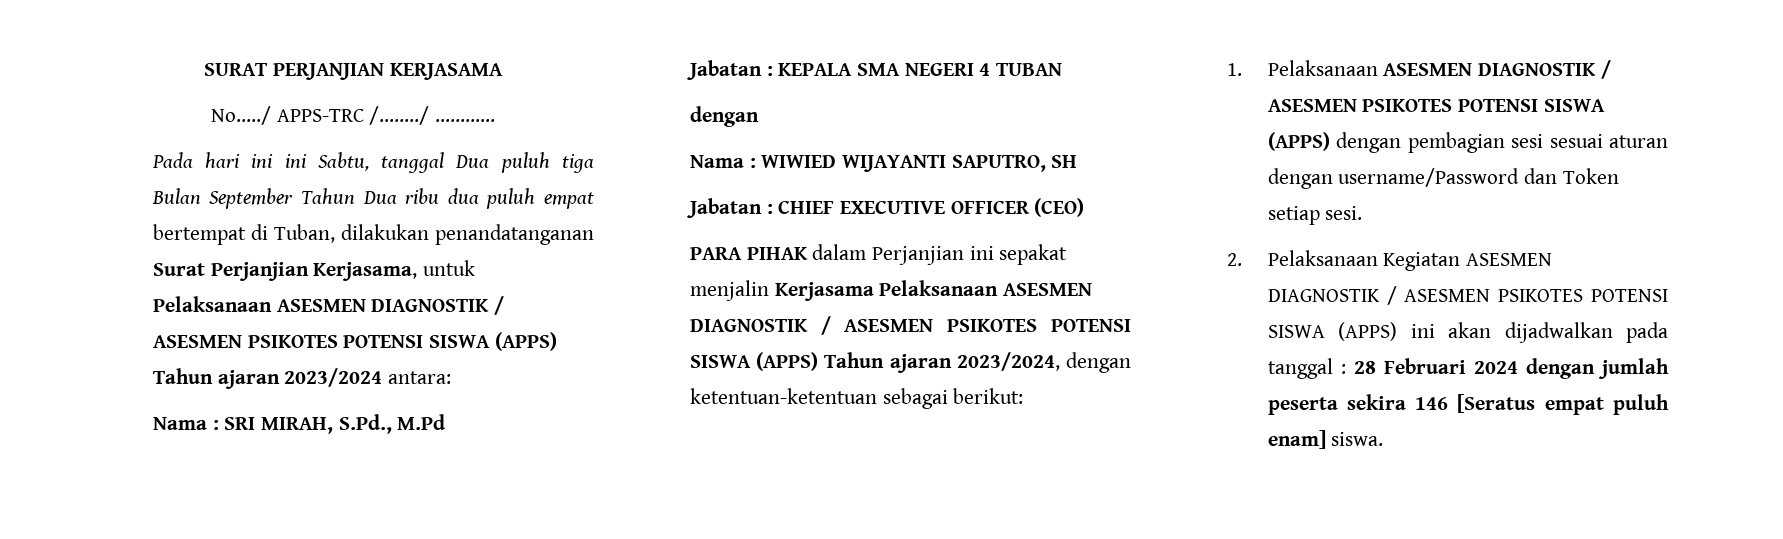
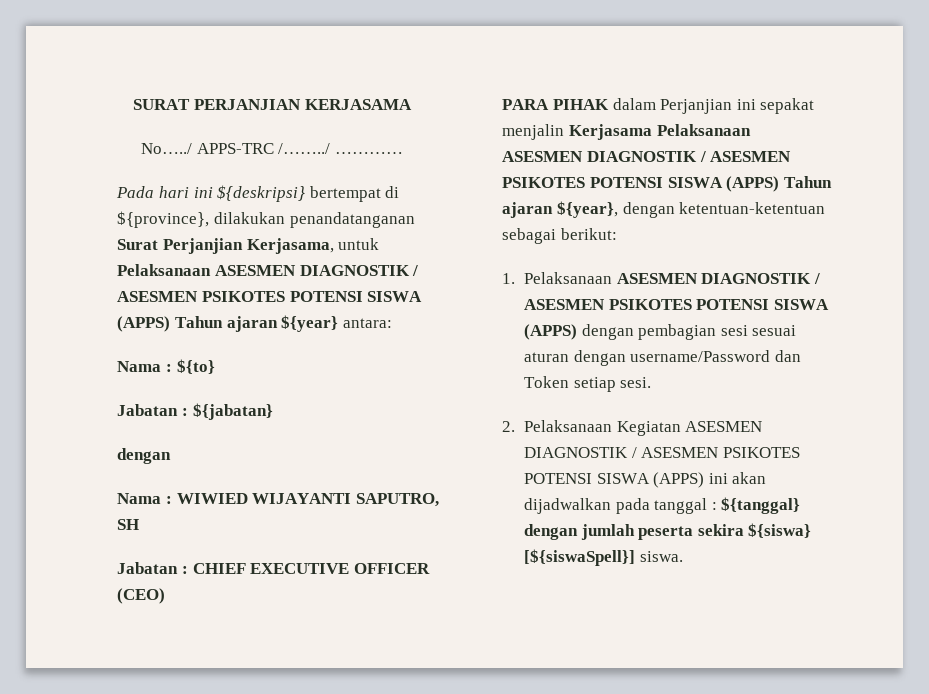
- Pada hari ini ini Sabtu, tanggal Dua puluh tiga Bulan September Tahun Dua ribu dua puluh empat bertempat di Tuban, dilakukan penandatanganan Surat Perjanjian Kerjasama, untuk Pelaksanaan ASESMEN DIAGNOSTIK / ASESMEN PSIKOTES POTENSI SISWA (APPS) Tahun ajaran 2023/2024 antara:
+ Pada hari ini ${deskripsi} bertempat di ${province}, dilakukan penandatanganan Surat Perjanjian Kerjasama, untuk Pelaksanaan ASESMEN DIAGNOSTIK / ASESMEN PSIKOTES POTENSI SISWA (APPS) Tahun ajaran ${year} antara:
- Nama : SRI MIRAH, S.Pd., M.Pd
- Jabatan : KEPALA SMA NEGERI 4 TUBAN
+ Nama : ${to}
+ Jabatan : ${jabatan}
- PARA PIHAK dalam Perjanjian ini sepakat menjalin Kerjasama Pelaksanaan ASESMEN DIAGNOSTIK / ASESMEN PSIKOTES POTENSI SISWA (APPS) Tahun ajaran 2023/2024, dengan ketentuan-ketentuan sebagai berikut:
+ PARA PIHAK dalam Perjanjian ini sepakat menjalin Kerjasama Pelaksanaan ASESMEN DIAGNOSTIK / ASESMEN PSIKOTES POTENSI SISWA (APPS) Tahun ajaran ${year}, dengan ketentuan-ketentuan sebagai berikut:
- 2. Pelaksanaan Kegiatan ASESMEN DIAGNOSTIK / ASESMEN PSIKOTES POTENSI SISWA (APPS) ini akan dijadwalkan pada tanggal : 28 Februari 2024 dengan jumlah peserta sekira 146 [Seratus empat puluh enam] siswa.
+ 2. Pelaksanaan Kegiatan ASESMEN DIAGNOSTIK / ASESMEN PSIKOTES POTENSI SISWA (APPS) ini akan dijadwalkan pada tanggal : ${tanggal} dengan jumlah peserta sekira ${siswa} [${siswaSpell}] siswa.

